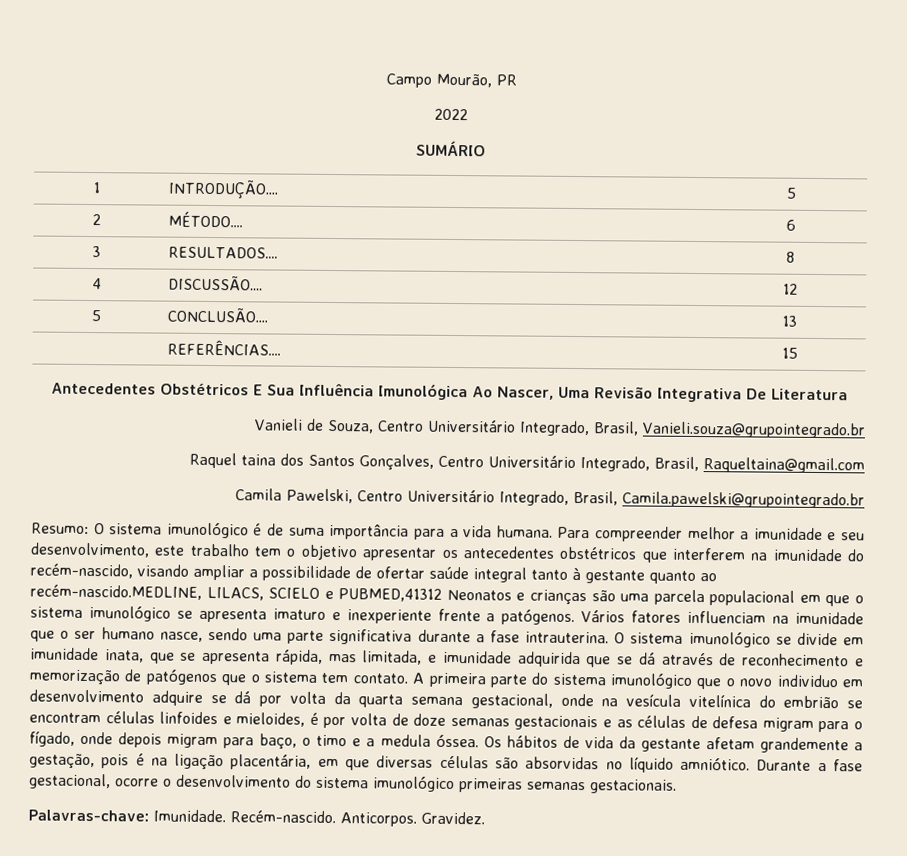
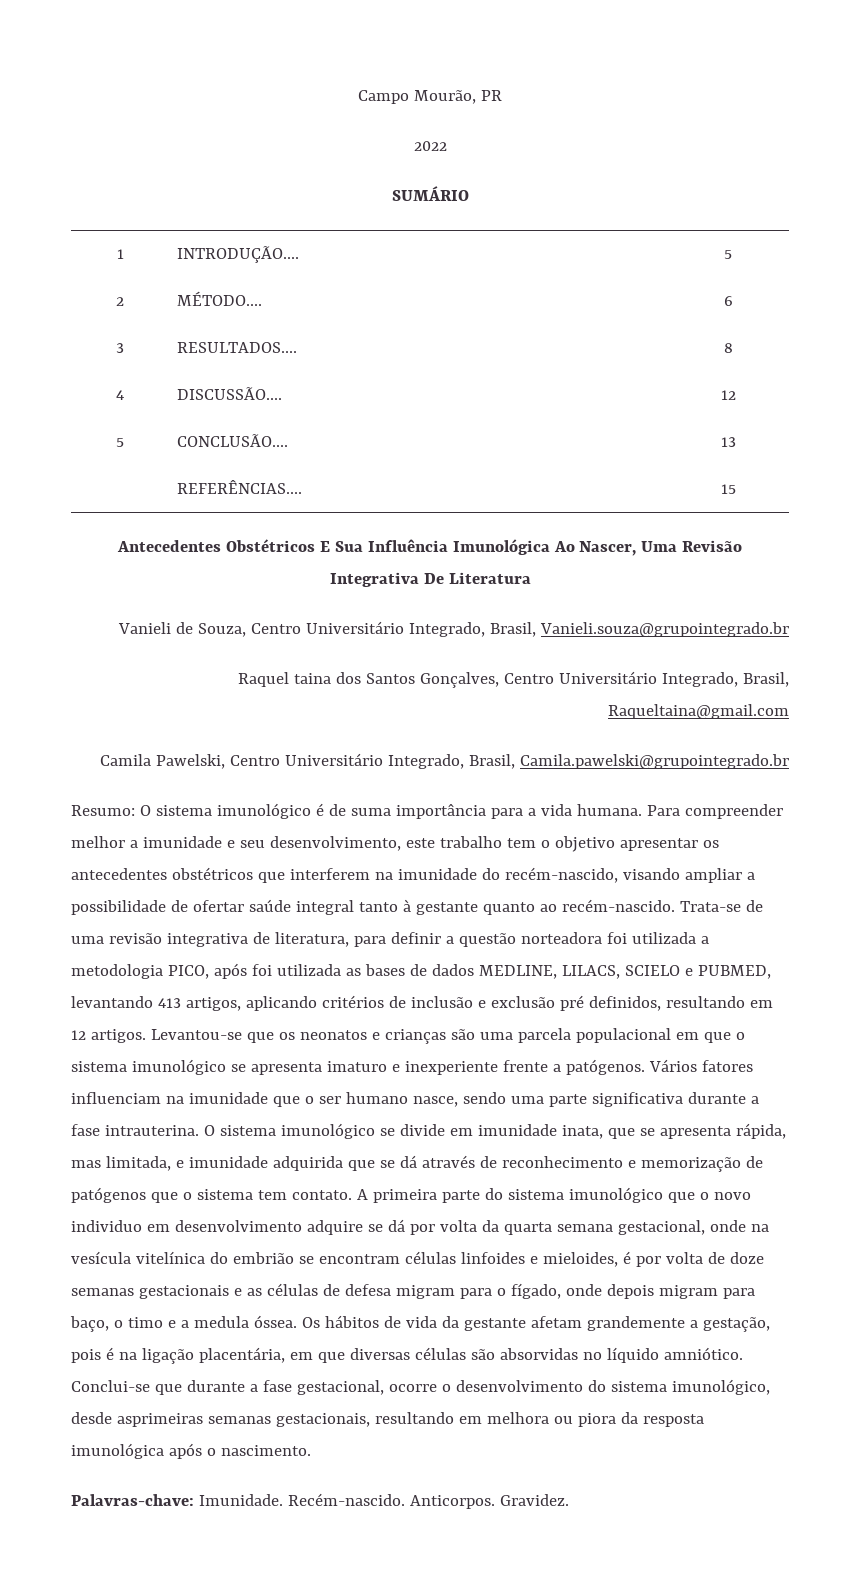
- Para compreender melhor a imunidade e seu desenvolvimento, este trabalho tem o objetivo apresentar os antecedentes obstétricos que interferem na imunidade do recém-nascido, visando ampliar a possibilidade de ofertar saúde integral tanto à gestante quanto ao recém-nascido.MEDLINE, LILACS, SCIELO e PUBMED,41312 Neonatos e crianças são uma parcela populacional em que o sistema imunológico se apresenta imaturo e inexperiente frente a patógenos.
+ Para compreender melhor a imunidade e seu desenvolvimento, este trabalho tem o objetivo apresentar os antecedentes obstétricos que interferem na imunidade do recém-nascido, visando ampliar a possibilidade de ofertar saúde integral tanto à gestante quanto ao recém-nascido. Trata-se de uma revisão integrativa de literatura, para definir a questão norteadora foi utilizada a metodologia PICO, após foi utilizada as bases de dados MEDLINE, LILACS, SCIELO e PUBMED, levantando 413 artigos, aplicando critérios de inclusão e exclusão pré definidos, resultando em 12 artigos. Levantou-se que os neonatos e crianças são uma parcela populacional em que o sistema imunológico se apresenta imaturo e inexperiente frente a patógenos.
- Durante a fase gestacional, ocorre o desenvolvimento do sistema imunológico primeiras semanas gestacionais.
+ Conclui-se que durante a fase gestacional, ocorre o desenvolvimento do sistema imunológico, desde asprimeiras semanas gestacionais, resultando em melhora ou piora da resposta imunológica após o nascimento.

